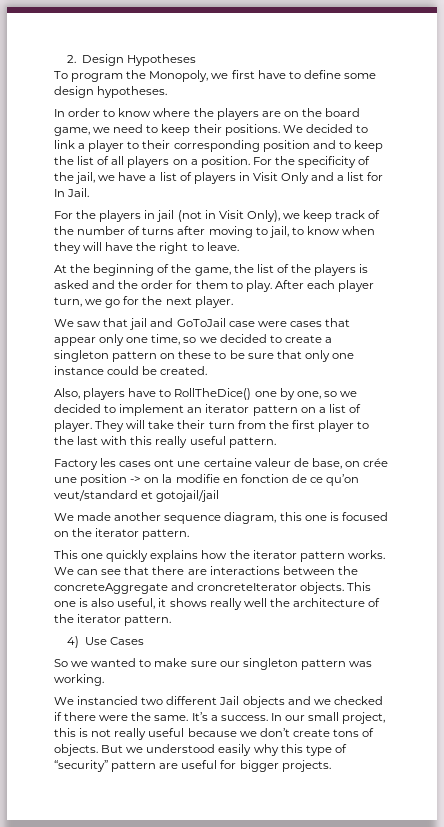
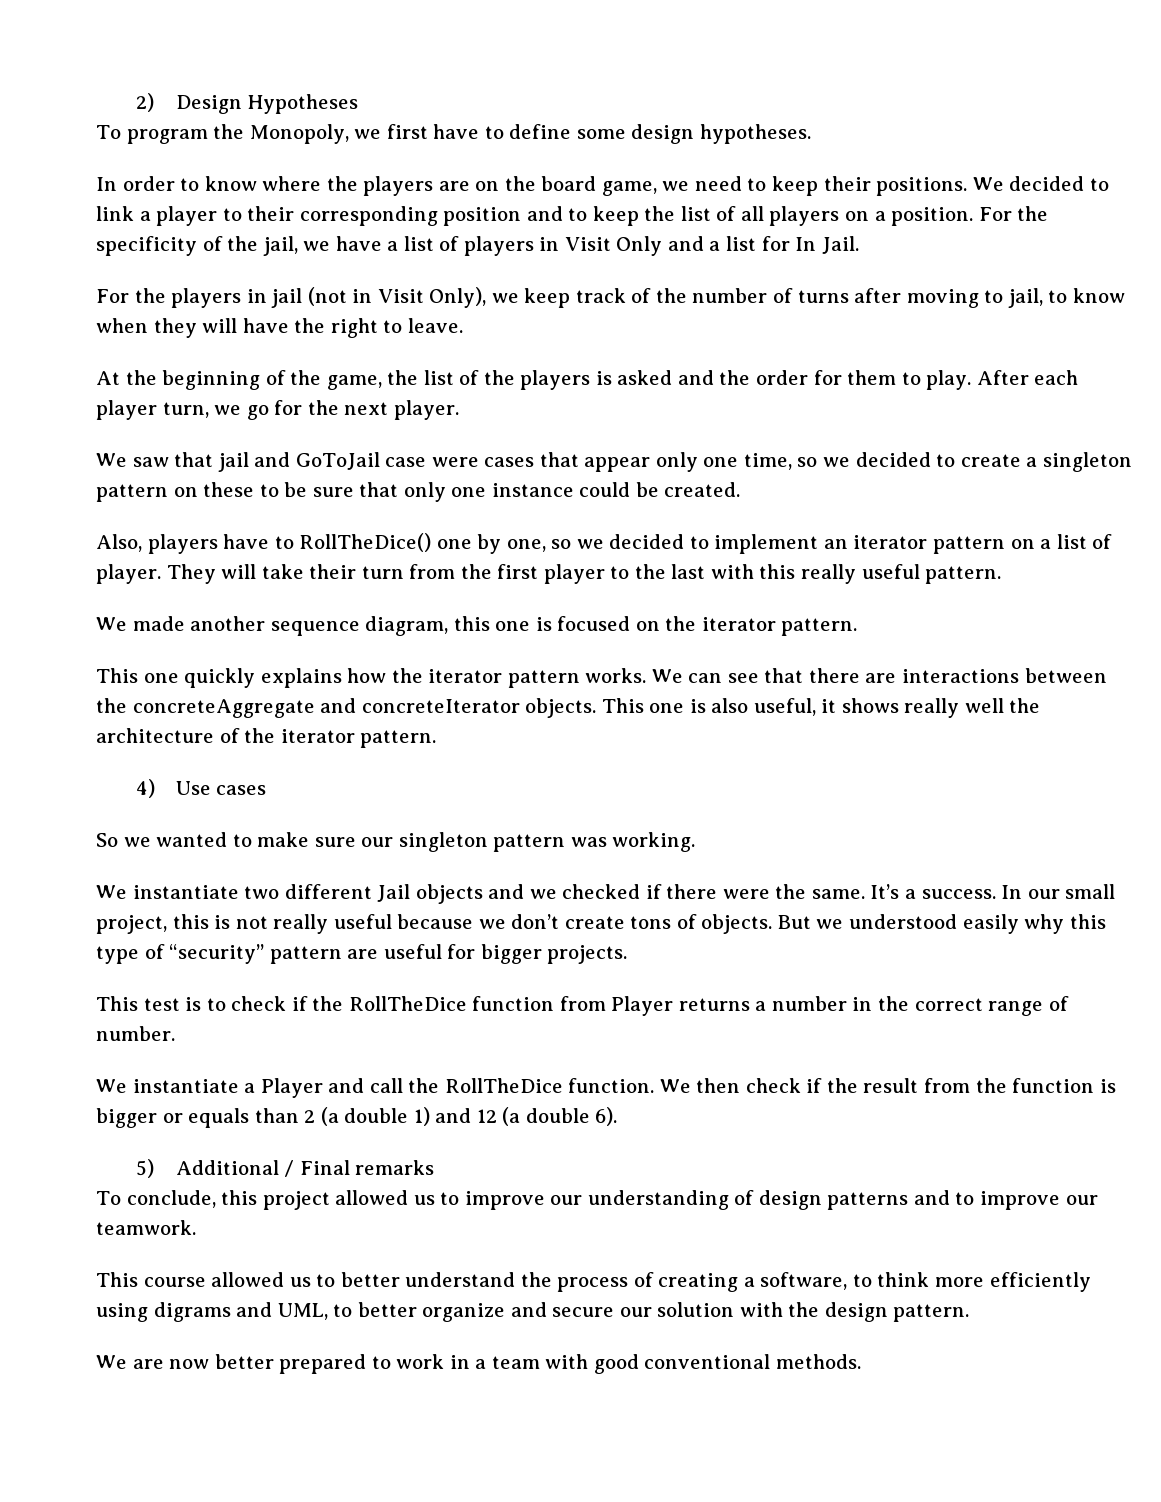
- 2. Design Hypotheses
+ 2) Design Hypotheses
- Factory les cases ont une certaine valeur de base, on crée une position -> on la modifie en fonction de ce qu’on veut/standard et gotojail/jail
- We can see that there are interactions between the concreteAggregate and croncreteIterator objects.
+ We can see that there are interactions between the concreteAggregate and concreteIterator objects.
- 4) Use Cases
+ 4) Use cases
- We instancied two different Jail objects and we checked if there were the same.
+ We instantiate two different Jail objects and we checked if there were the same.
+ This test is to check if the RollTheDice function from Player returns a number in the correct range of number.
+ We instantiate a Player and call the RollTheDice function. We then check if the result from the function is bigger or equals than 2 (a double 1) and 12 (a double 6).
+ 5) Additional / Final remarks
+ To conclude, this project allowed us to improve our understanding of design patterns and to improve our teamwork.
+ This course allowed us to better understand the process of creating a software, to think more efficiently using digrams and UML, to better organize and secure our solution with the design pattern.
+ We are now better prepared to work in a team with good conventional methods.

